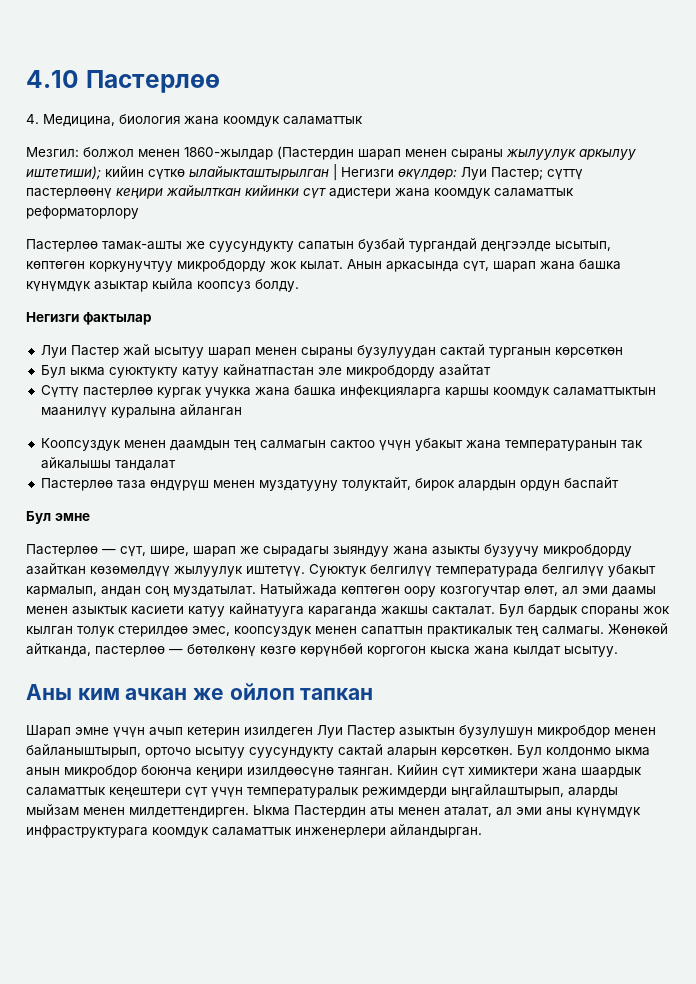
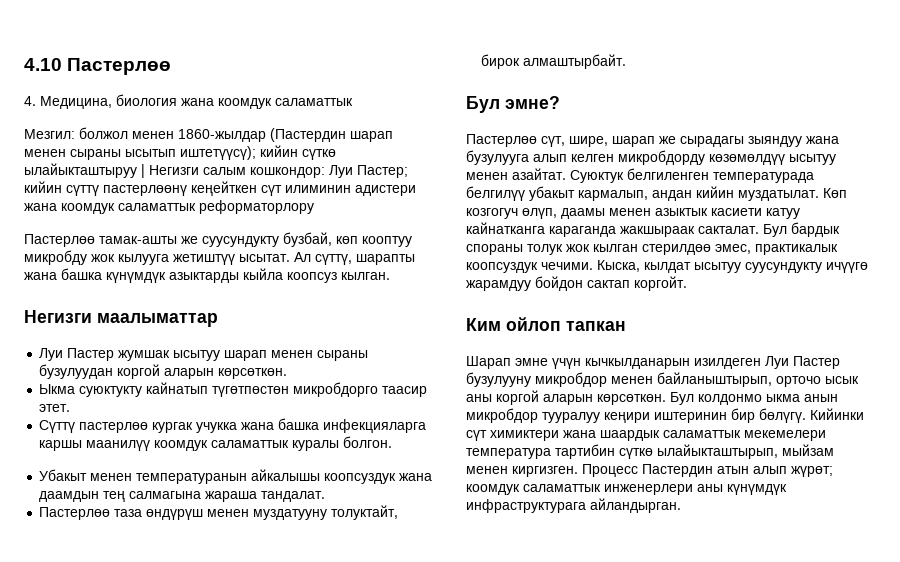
- Мезгил: болжол менен 1860-жылдар (Пастердин шарап менен сыраны жылуулук аркылуу иштетиши); кийин сүткө ылайыкташтырылган | Негизги өкүлдөр: Луи Пастер; сүттү пастерлөөнү кеңири жайылткан кийинки сүт адистери жана коомдук саламаттык реформаторлору
+ Мезгил: болжол менен 1860-жылдар (Пастердин шарап менен сыраны ысытып иштетүүсү); кийин сүткө ылайыкташтыруу | Негизги салым кошкондор: Луи Пастер; кийин сүттү пастерлөөнү кеңейткен сүт илиминин адистери жана коомдук саламаттык реформаторлору
- Пастерлөө тамак-ашты же суусундукту сапатын бузбай тургандай деңгээлде ысытып, көптөгөн коркунучтуу микробдорду жок кылат. Анын аркасында сүт, шарап жана башка күнүмдүк азыктар кыйла коопсуз болду.
- Негизги фактылар
- Луи Пастер жай ысытуу шарап менен сыраны бузулуудан сактай турганын көрсөткөн
- Бул ыкма суюктукту катуу кайнатпастан эле микробдорду азайтат
+ Пастерлөө тамак-ашты же суусундукту бузбай, көп кооптуу микробду жок кылууга жетиштүү ысытат. Ал сүттү, шарапты жана башка күнүмдүк азыктарды кыйла коопсуз кылган.
+ Негизги маалыматтар
+ Луи Пастер жумшак ысытуу шарап менен сыраны бузулуудан коргой аларын көрсөткөн.
+ Ыкма суюктукту кайнатып түгөтпөстөн микробдорго таасир этет.
- Сүттү пастерлөө кургак учукка жана башка инфекцияларга каршы коомдук саламаттыктын маанилүү куралына айланган
- Коопсуздук менен даамдын тең салмагын сактоо үчүн убакыт жана температуранын так айкалышы тандалат
+ Сүттү пастерлөө кургак учукка жана башка инфекцияларга каршы маанилүү коомдук саламаттык куралы болгон.
+ Убакыт менен температуранын айкалышы коопсуздук жана даамдын тең салмагына жараша тандалат.
- Пастерлөө таза өндүрүш менен муздатууну толуктайт, бирок алардын ордун баспайт
- Бул эмне
- Пастерлөө — сүт, шире, шарап же сырадагы зыяндуу жана азыкты бузуучу микробдорду азайткан көзөмөлдүү жылуулук иштетүү. Суюктук белгилүү температурада белгилүү убакыт кармалып, андан соң муздатылат. Натыйжада көптөгөн оору козгогучтар өлөт, ал эми даамы менен азыктык касиети катуу кайнатууга караганда жакшы сакталат.
+ Пастерлөө таза өндүрүш менен муздатууну толуктайт, бирок алмаштырбайт.
+ Бул эмне?
+ Пастерлөө сүт, шире, шарап же сырадагы зыяндуу жана бузулууга алып келген микробдорду көзөмөлдүү ысытуу менен азайтат. Суюктук белгиленген температурада белгилүү убакыт кармалып, андан кийин муздатылат. Көп козгогуч өлүп, даамы менен азыктык касиети катуу кайнатканга караганда жакшыраак сакталат.
- Бул бардык спораны жок кылган толук стерилдөө эмес, коопсуздук менен сапаттын практикалык тең салмагы. Жөнөкөй айтканда, пастерлөө — бөтөлкөнү көзгө көрүнбөй коргогон кыска жана кылдат ысытуу.
- Аны ким ачкан же ойлоп тапкан
+ Бул бардык спораны толук жок кылган стерилдөө эмес, практикалык коопсуздук чечими. Кыска, кылдат ысытуу суусундукту ичүүгө жарамдуу бойдон сактап коргойт.
+ Ким ойлоп тапкан
- Шарап эмне үчүн ачып кетерин изилдеген Луи Пастер азыктын бузулушун микробдор менен байланыштырып, орточо ысытуу суусундукту сактай аларын көрсөткөн.
+ Шарап эмне үчүн кычкылданарын изилдеген Луи Пастер бузулууну микробдор менен байланыштырып, орточо ысык аны коргой аларын көрсөткөн.
- Бул колдонмо ыкма анын микробдор боюнча кеңири изилдөөсүнө таянган. Кийин сүт химиктери жана шаардык саламаттык кеңештери сүт үчүн температуралык режимдерди ыңгайлаштырып, аларды мыйзам менен милдеттендирген. Ыкма Пастердин аты менен аталат, ал эми аны күнүмдүк инфраструктурага коомдук саламаттык инженерлери айландырган.
+ Бул колдонмо ыкма анын микробдор тууралуу кеңири иштеринин бир бөлүгү. Кийинки сүт химиктери жана шаардык саламаттык мекемелери температура тартибин сүткө ылайыкташтырып, мыйзам менен киргизген. Процесс Пастердин атын алып жүрөт; коомдук саламаттык инженерлери аны күнүмдүк инфраструктурага айландырган.

